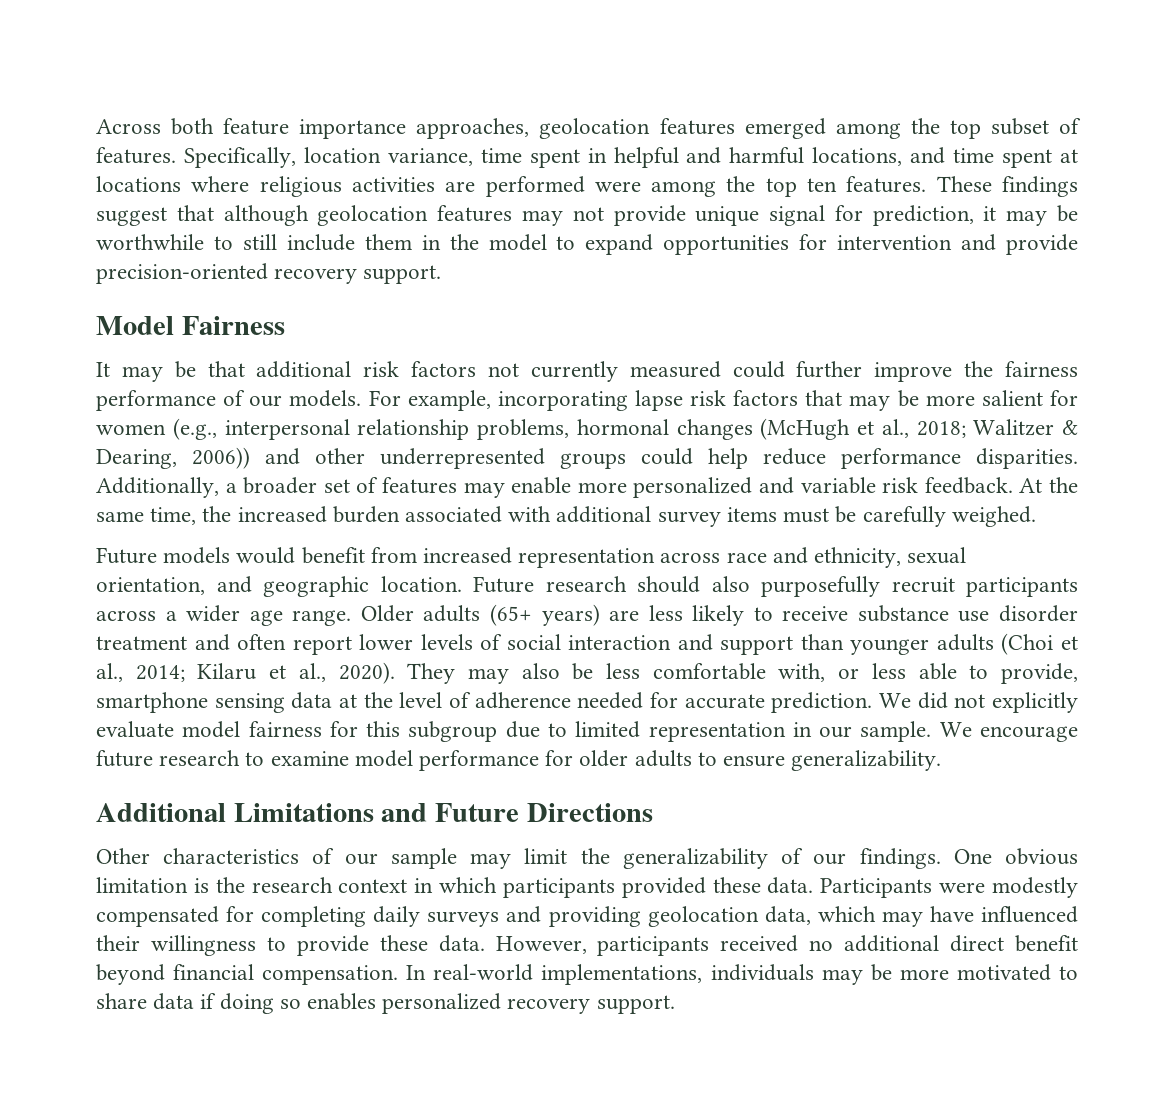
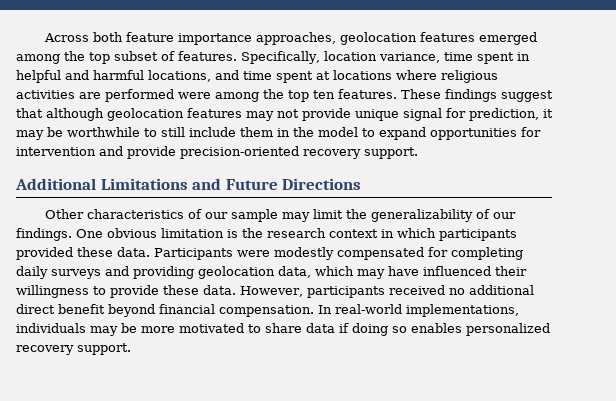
- Model Fairness
- It may be that additional risk factors not currently measured could further improve the fairness performance of our models. For example, incorporating lapse risk factors that may be more salient for women (e.g., interpersonal relationship problems, hormonal changes (McHugh et al., 2018; Walitzer & Dearing, 2006)) and other underrepresented groups could help reduce performance disparities. Additionally, a broader set of features may enable more personalized and variable risk feedback. At the same time, the increased burden associated with additional survey items must be carefully weighed.
- Future models would benefit from increased representation across race and ethnicity, sexual orientation, and geographic location. Future research should also purposefully recruit participants across a wider age range. Older adults (65+ years) are less likely to receive substance use disorder treatment and often report lower levels of social interaction and support than younger adults (Choi et al., 2014; Kilaru et al., 2020). They may also be less comfortable with, or less able to provide, smartphone sensing data at the level of adherence needed for accurate prediction. We did not explicitly evaluate model fairness for this subgroup due to limited representation in our sample. We encourage future research to examine model performance for older adults to ensure generalizability.

